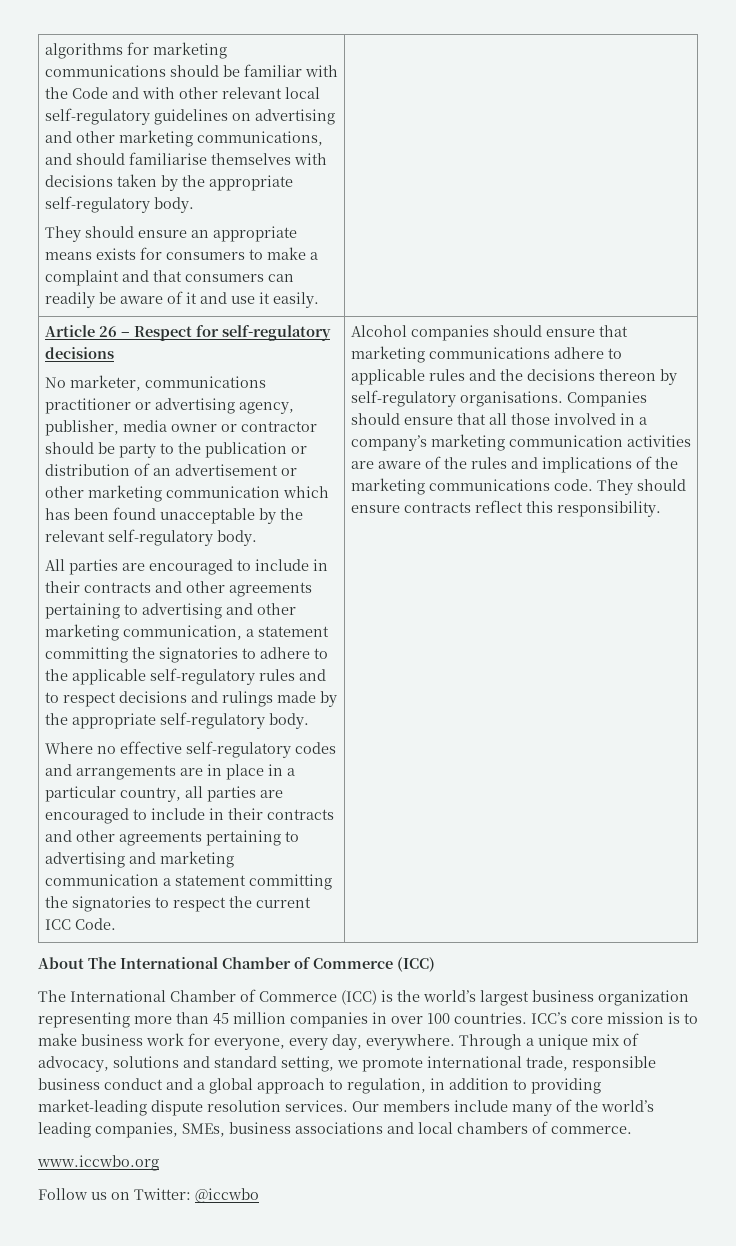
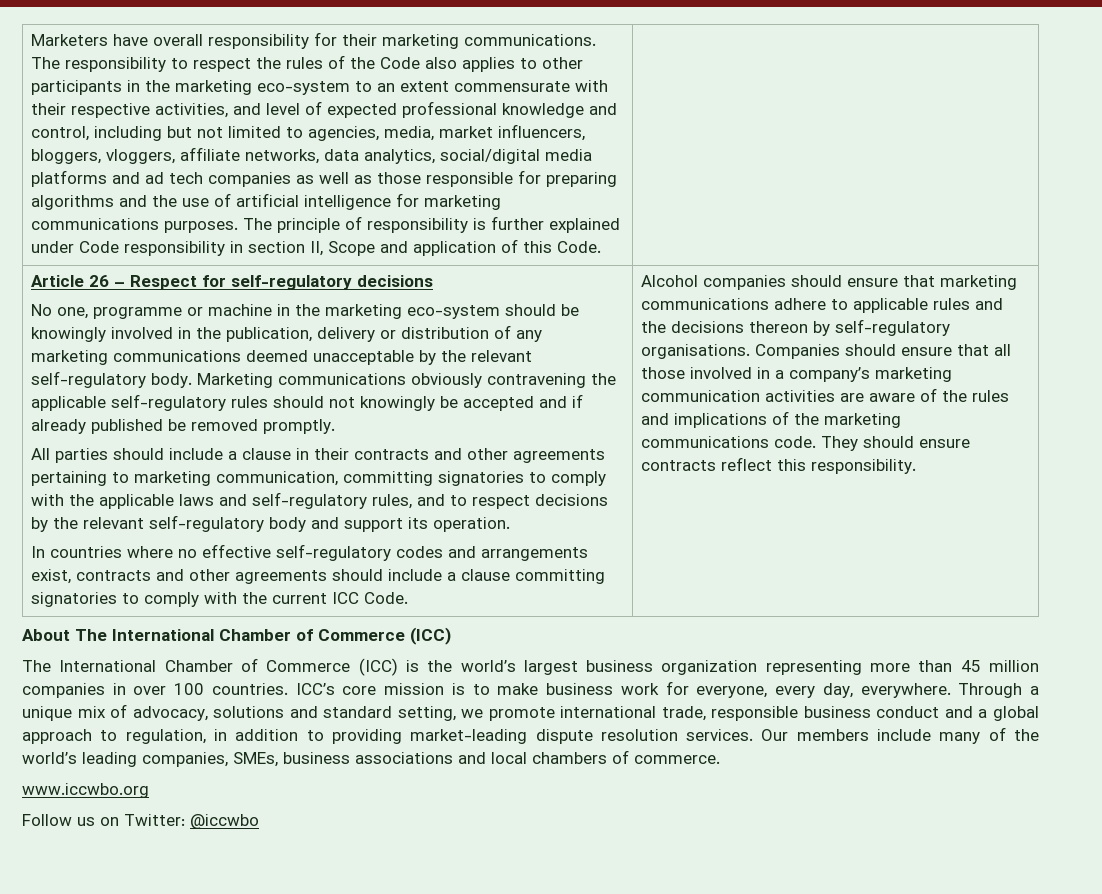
- algorithms for marketing communications should be familiar with the Code and with other relevant local self-regulatory guidelines on advertising and other marketing communications, and should familiarise themselves with decisions taken by the appropriate self-regulatory body.
- They should ensure an appropriate means exists for consumers to make a complaint and that consumers can readily be aware of it and use it easily.
+ Marketers have overall responsibility for their marketing communications. The responsibility to respect the rules of the Code also applies to other participants in the marketing eco-system to an extent commensurate with their respective activities, and level of expected professional knowledge and control, including but not limited to agencies, media, market influencers, bloggers, vloggers, affiliate networks, data analytics, social/digital media platforms and ad tech companies as well as those responsible for preparing algorithms and the use of artificial intelligence for marketing communications purposes. The principle of responsibility is further explained under Code responsibility in section II, Scope and application of this Code.
- No marketer, communications practitioner or advertising agency, publisher, media owner or contractor should be party to the publication or distribution of an advertisement or other marketing communication which has been found unacceptable by the relevant self-regulatory body.
- All parties are encouraged to include in their contracts and other agreements pertaining to advertising and other marketing communication, a statement committing the signatories to adhere to the applicable self-regulatory rules and to respect decisions and rulings made by the appropriate self-regulatory body.
- Where no effective self-regulatory codes and arrangements are in place in a particular country, all parties are encouraged to include in their contracts and other agreements pertaining to advertising and marketing communication a statement committing the signatories to respect the current ICC Code.
+ No one, programme or machine in the marketing eco-system should be knowingly involved in the publication, delivery or distribution of any marketing communications deemed unacceptable by the relevant self-regulatory body. Marketing communications obviously contravening the applicable self-regulatory rules should not knowingly be accepted and if already published be removed promptly.
+ All parties should include a clause in their contracts and other agreements pertaining to marketing communication, committing signatories to comply with the applicable laws and self-regulatory rules, and to respect decisions by the relevant self-regulatory body and support its operation.
+ In countries where no effective self-regulatory codes and arrangements exist, contracts and other agreements should include a clause committing signatories to comply with the current ICC Code.

